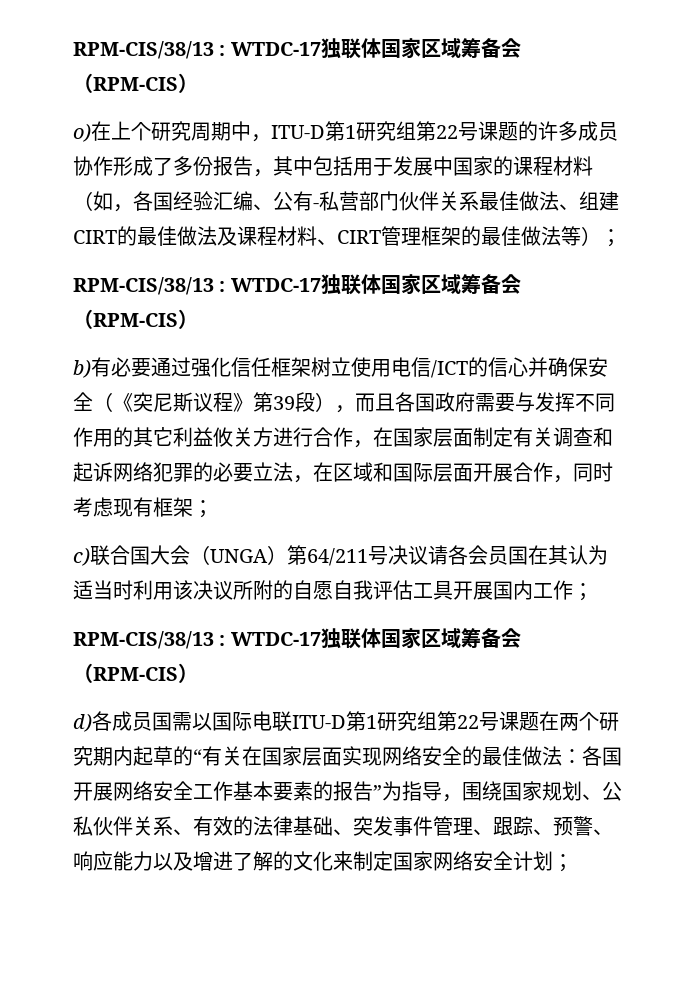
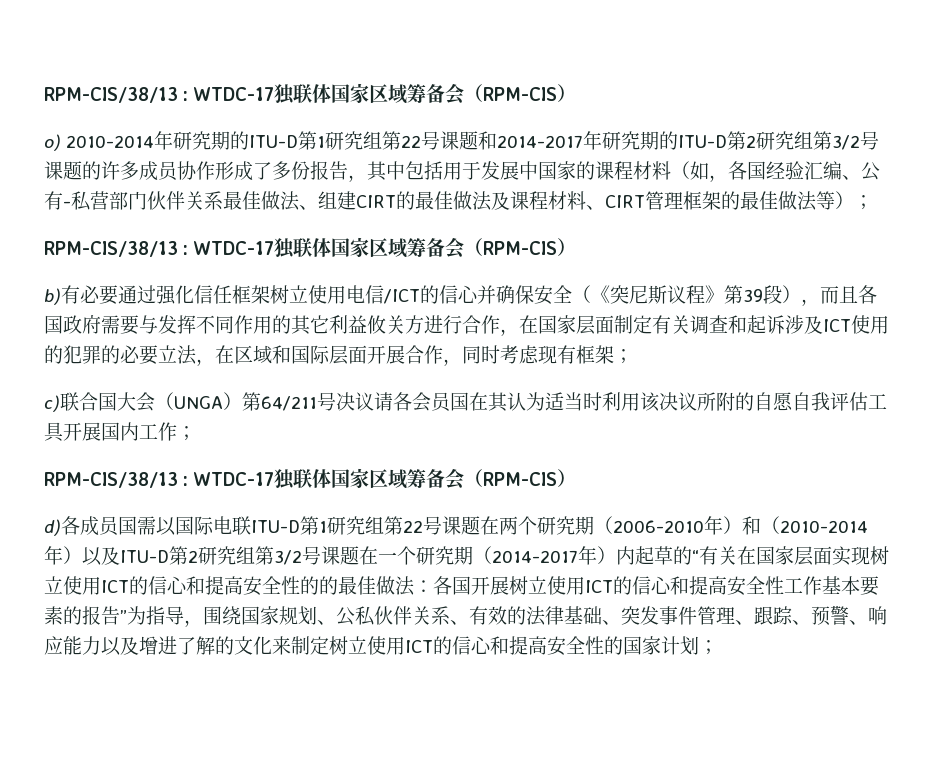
- o)在上个研究周期中，ITU-D第1研究组第22号课题的许多成员协作形成了多份报告，其中包括用于发展中国家的课程材料（如，各国经验汇编、公有-私营部门伙伴关系最佳做法、组建CIRT的最佳做法及课程材料、CIRT管理框架的最佳做法等）；
+ o) 2010-2014年研究期的ITU-D第1研究组第22号课题和2014-2017年研究期的ITU-D第2研究组第3/2号课题的许多成员协作形成了多份报告，其中包括用于发展中国家的课程材料（如，各国经验汇编、公有-私营部门伙伴关系最佳做法、组建CIRT的最佳做法及课程材料、CIRT管理框架的最佳做法等）；
- b)有必要通过强化信任框架树立使用电信/ICT的信心并确保安全（《突尼斯议程》第39段），而且各国政府需要与发挥不同作用的其它利益攸关方进行合作，在国家层面制定有关调查和起诉网络犯罪的必要立法，在区域和国际层面开展合作，同时考虑现有框架；
+ b)有必要通过强化信任框架树立使用电信/ICT的信心并确保安全（《突尼斯议程》第39段），而且各国政府需要与发挥不同作用的其它利益攸关方进行合作，在国家层面制定有关调查和起诉涉及ICT使用的犯罪的必要立法，在区域和国际层面开展合作，同时考虑现有框架；
- d)各成员国需以国际电联ITU-D第1研究组第22号课题在两个研究期内起草的“有关在国家层面实现网络安全的最佳做法：
+ d)各成员国需以国际电联ITU-D第1研究组第22号课题在两个研究期（2006-2010年）和（2010-2014年）以及ITU-D第2研究组第3/2号课题在一个研究期（2014-2017年）内起草的“有关在国家层面实现树立使用ICT的信心和提高安全性的的最佳做法：
- 各国开展网络安全工作基本要素的报告”为指导，围绕国家规划、公私伙伴关系、有效的法律基础、突发事件管理、跟踪、预警、响应能力以及增进了解的文化来制定国家网络安全计划；
+ 各国开展树立使用ICT的信心和提高安全性工作基本要素的报告”为指导，围绕国家规划、公私伙伴关系、有效的法律基础、突发事件管理、跟踪、预警、响应能力以及增进了解的文化来制定树立使用ICT的信心和提高安全性的国家计划；

